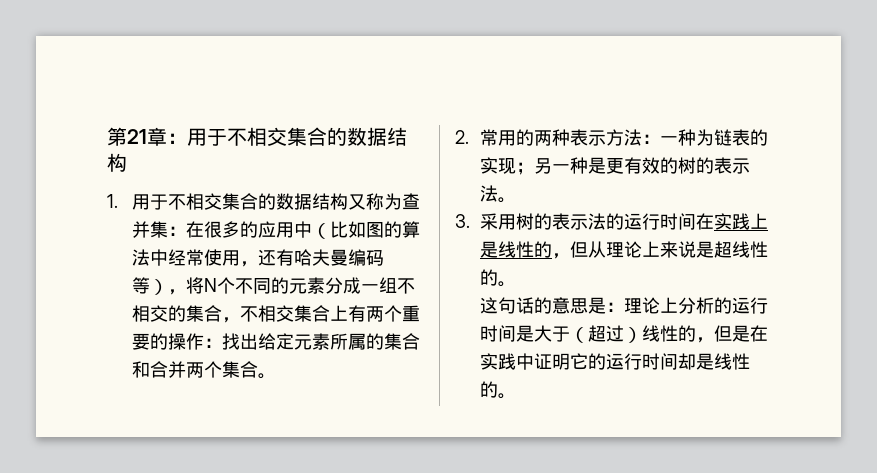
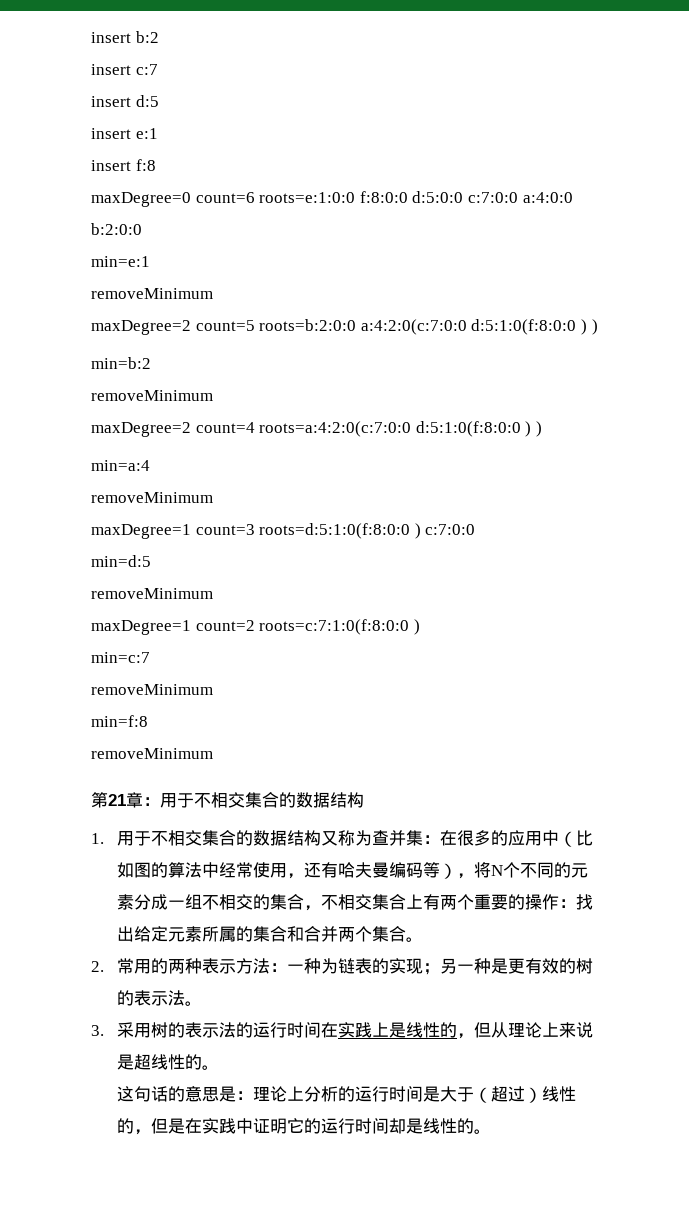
+ insert b:2
+ insert c:7
+ insert d:5
+ insert e:1
+ insert f:8
+ maxDegree=0 count=6 roots=e:1:0:0 f:8:0:0 d:5:0:0 c:7:0:0 a:4:0:0 b:2:0:0
+ min=e:1
+ removeMinimum
+ maxDegree=2 count=5 roots=b:2:0:0 a:4:2:0(c:7:0:0 d:5:1:0(f:8:0:0 ) )
+ min=b:2
+ removeMinimum
+ maxDegree=2 count=4 roots=a:4:2:0(c:7:0:0 d:5:1:0(f:8:0:0 ) )
+ min=a:4
+ removeMinimum
+ maxDegree=1 count=3 roots=d:5:1:0(f:8:0:0 ) c:7:0:0
+ min=d:5
+ removeMinimum
+ maxDegree=1 count=2 roots=c:7:1:0(f:8:0:0 )
+ min=c:7
+ removeMinimum
+ min=f:8
+ removeMinimum

